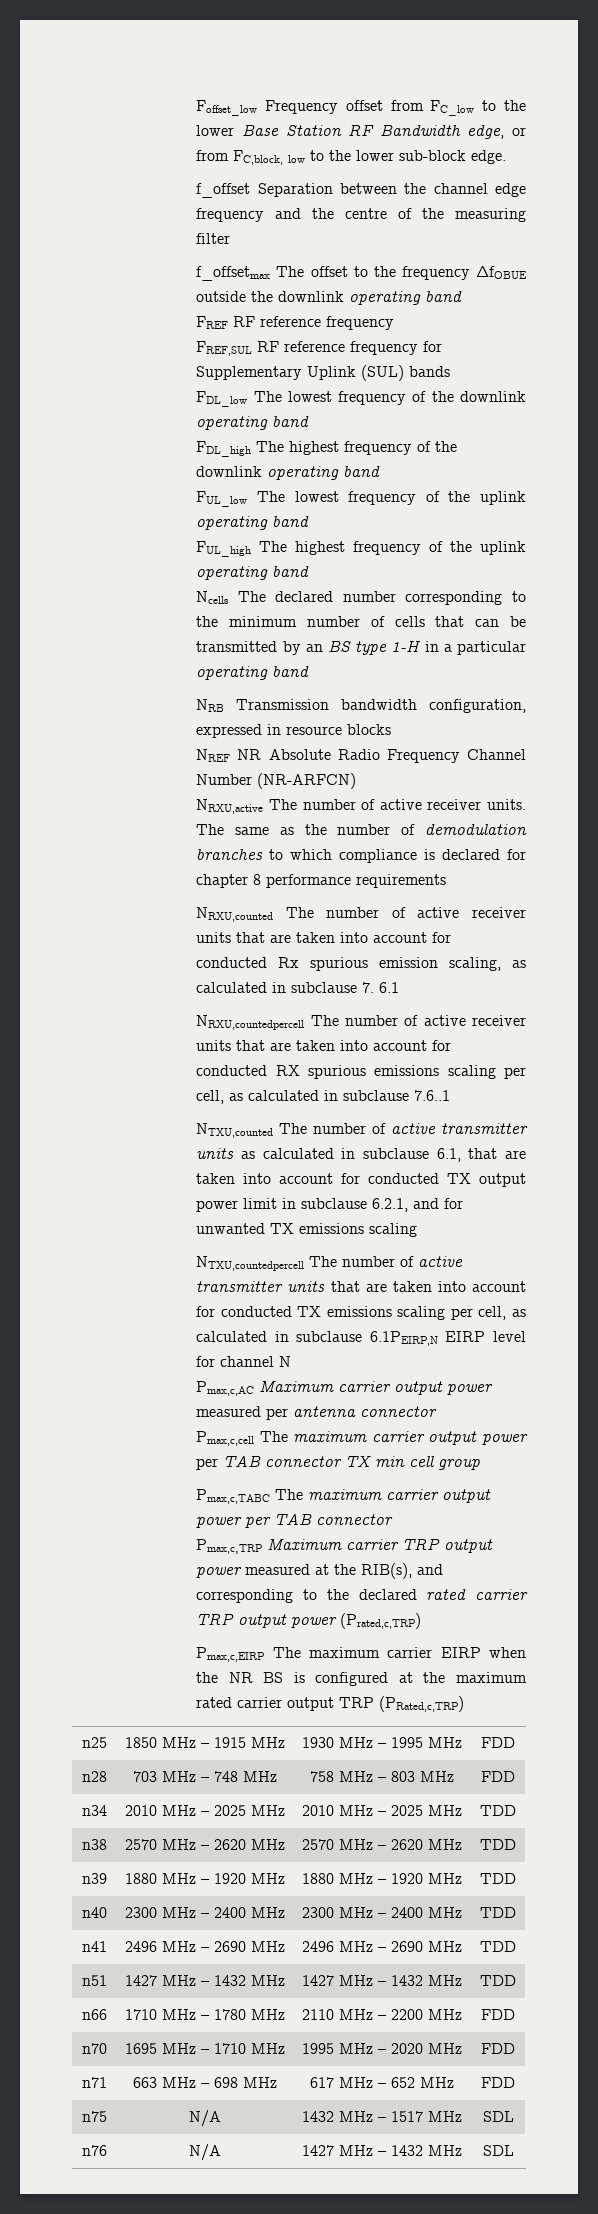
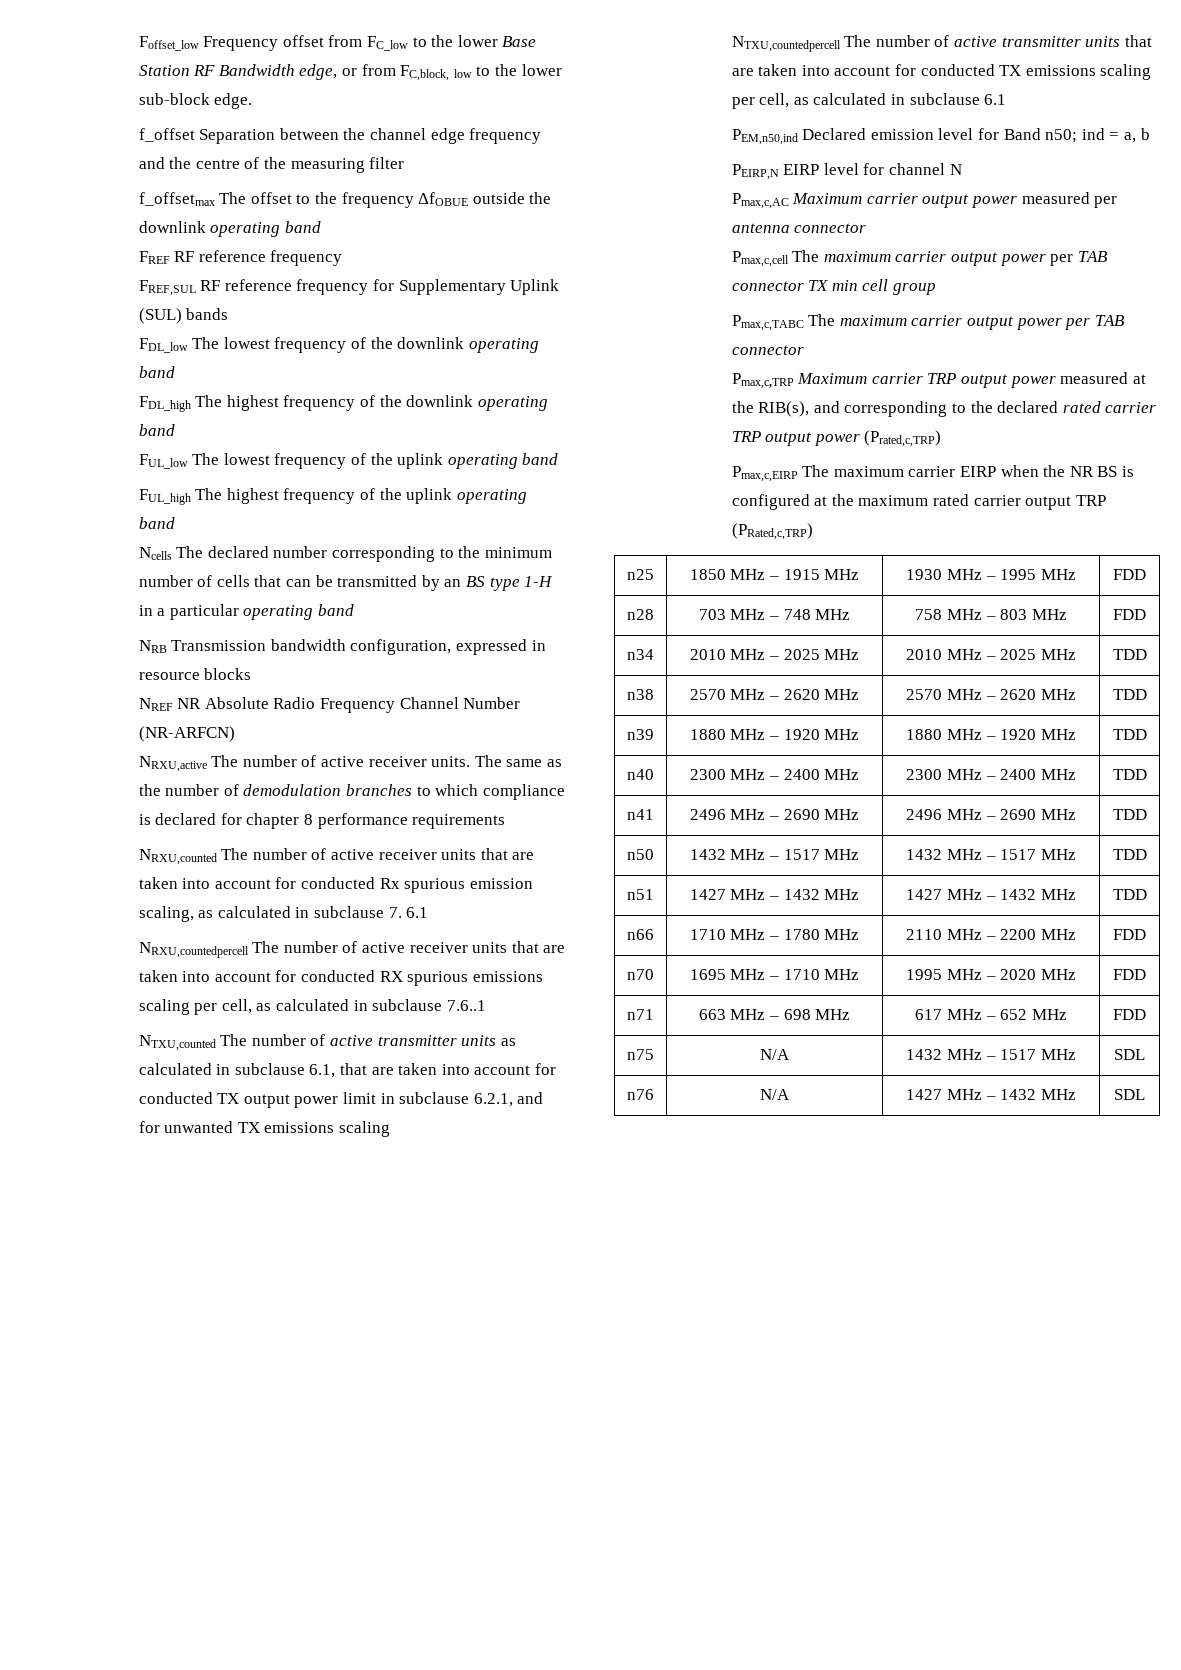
- NTXU,countedpercell The number of active transmitter units that are taken into account for conducted TX emissions scaling per cell, as calculated in subclause 6.1PEIRP,N EIRP level for channel N
+ NTXU,countedpercell The number of active transmitter units that are taken into account for conducted TX emissions scaling per cell, as calculated in subclause 6.1
+ PEM,n50,ind Declared emission level for Band n50; ind = a, b
+ PEIRP,N EIRP level for channel N
+ n50 | 1432 MHz – 1517 MHz | 1432 MHz – 1517 MHz | TDD

